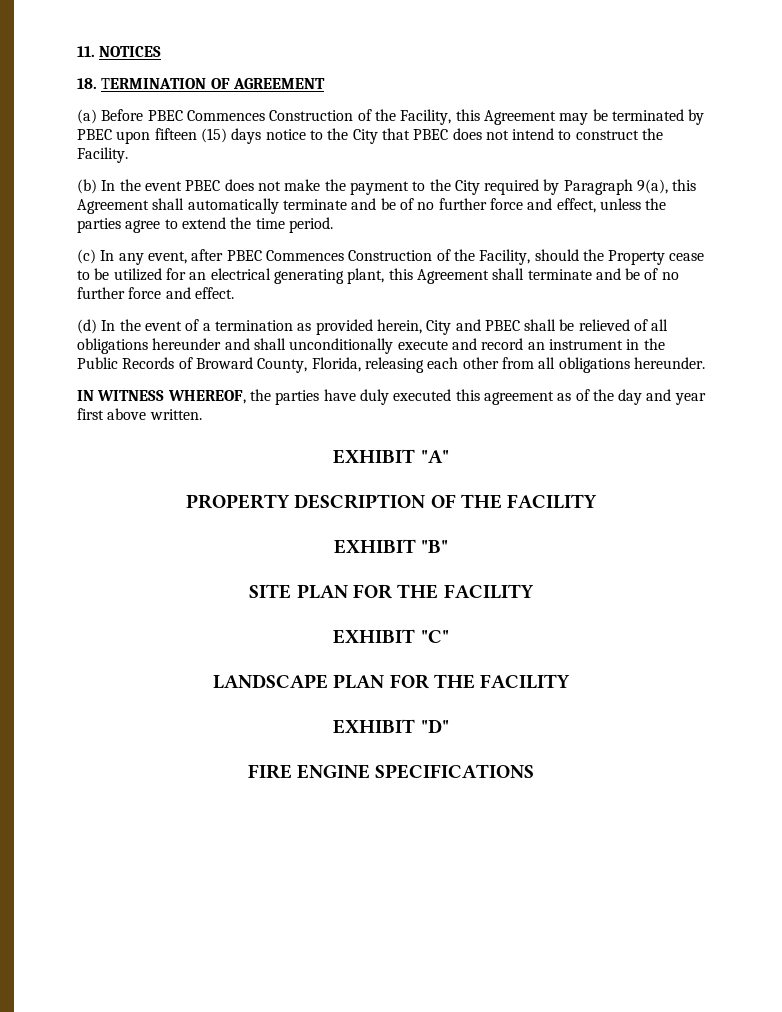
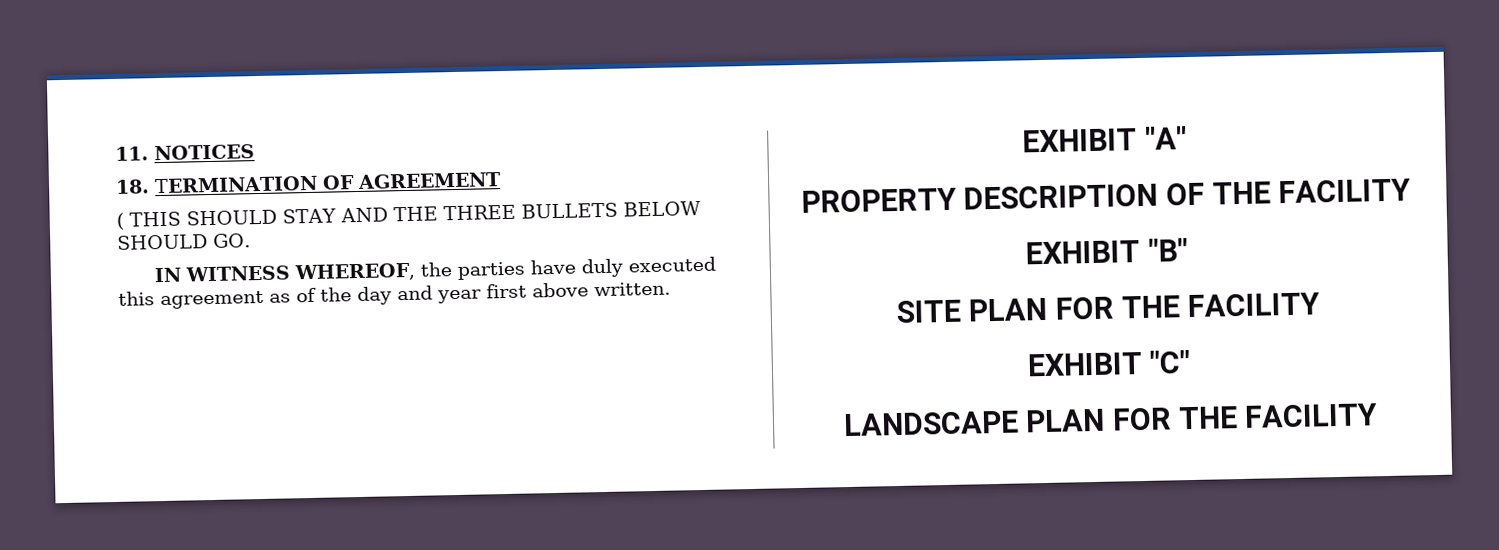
- (a) Before PBEC Commences Construction of the Facility, this Agreement may be terminated by PBEC upon fifteen (15) days notice to the City that PBEC does not intend to construct the Facility.
- (b) In the event PBEC does not make the payment to the City required by Paragraph 9(a), this Agreement shall automatically terminate and be of no further force and effect, unless the parties agree to extend the time period.
- (c) In any event, after PBEC Commences Construction of the Facility, should the Property cease to be utilized for an electrical generating plant, this Agreement shall terminate and be of no further force and effect.
- (d) In the event of a termination as provided herein, City and PBEC shall be relieved of all obligations hereunder and shall unconditionally execute and record an instrument in the Public Records of Broward County, Florida, releasing each other from all obligations hereunder.
+ ( THIS SHOULD STAY AND THE THREE BULLETS BELOW SHOULD GO.
- EXHIBIT "D"
- FIRE ENGINE SPECIFICATIONS

